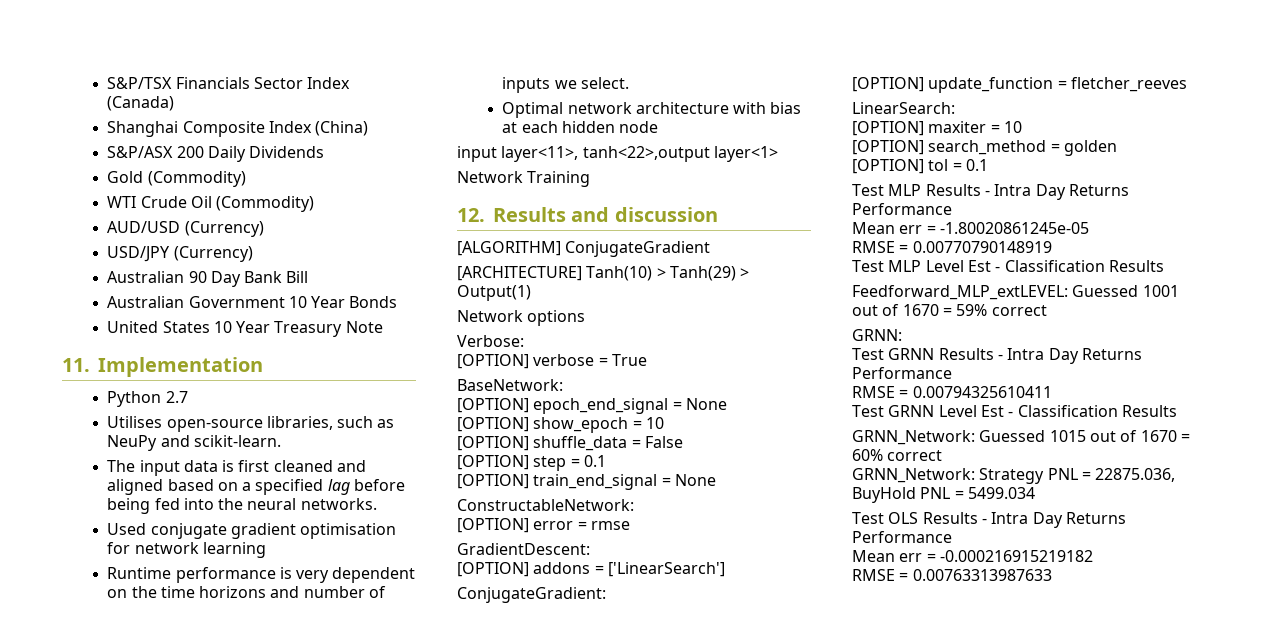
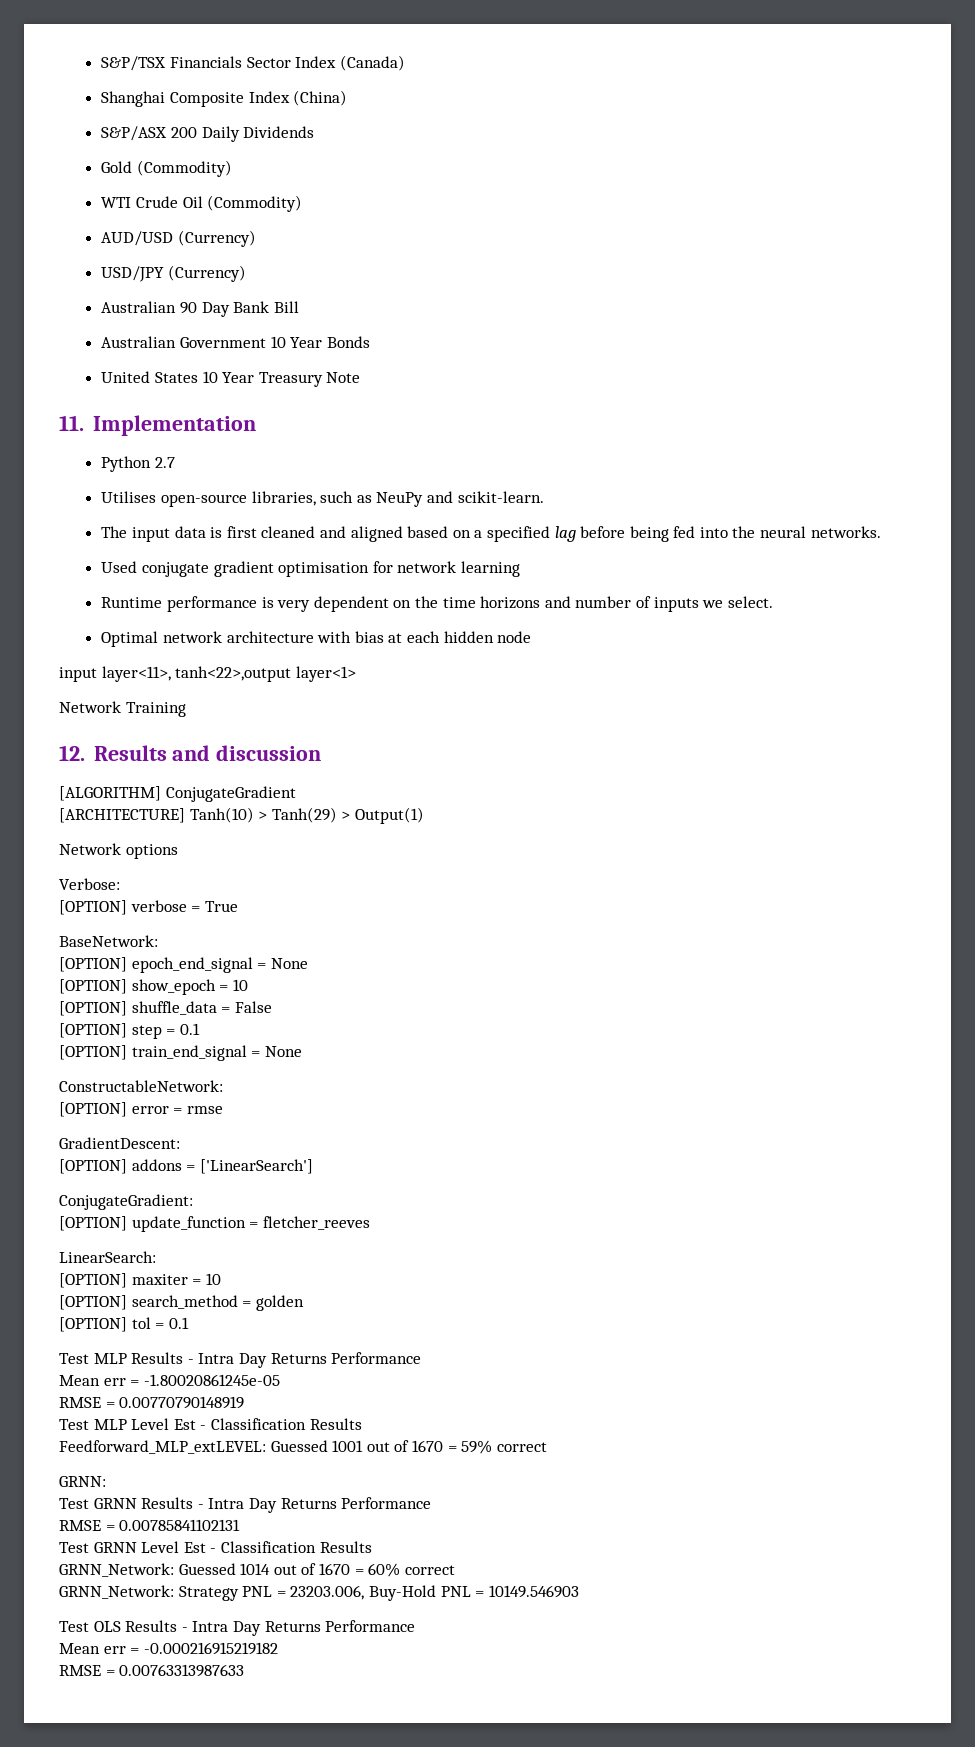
- RMSE = 0.00794325610411
+ RMSE = 0.00785841102131
- GRNN_Network: Guessed 1015 out of 1670 = 60% correct
+ GRNN_Network: Guessed 1014 out of 1670 = 60% correct
- GRNN_Network: Strategy PNL = 22875.036, BuyHold PNL = 5499.034
+ GRNN_Network: Strategy PNL = 23203.006, Buy-Hold PNL = 10149.546903

